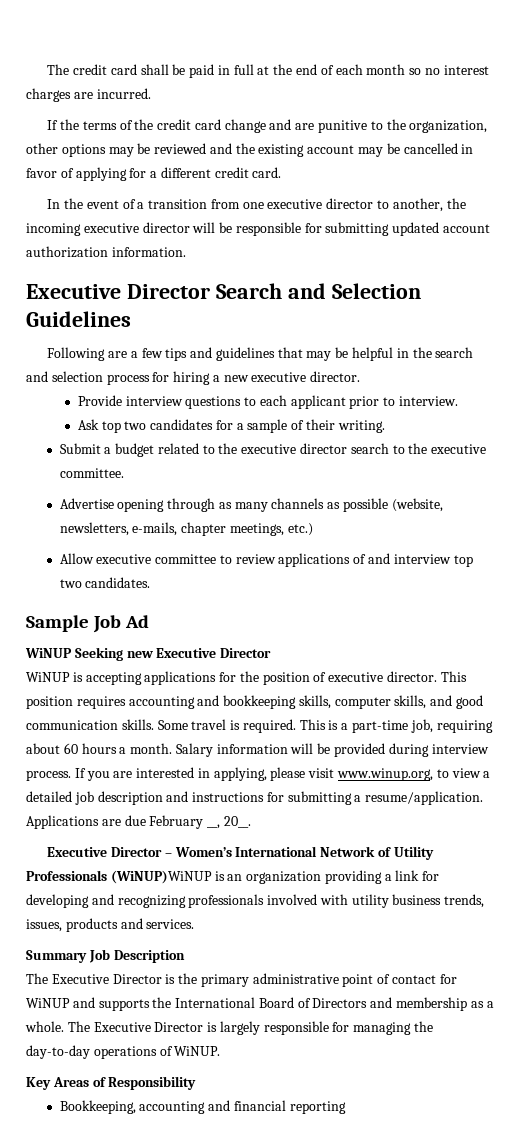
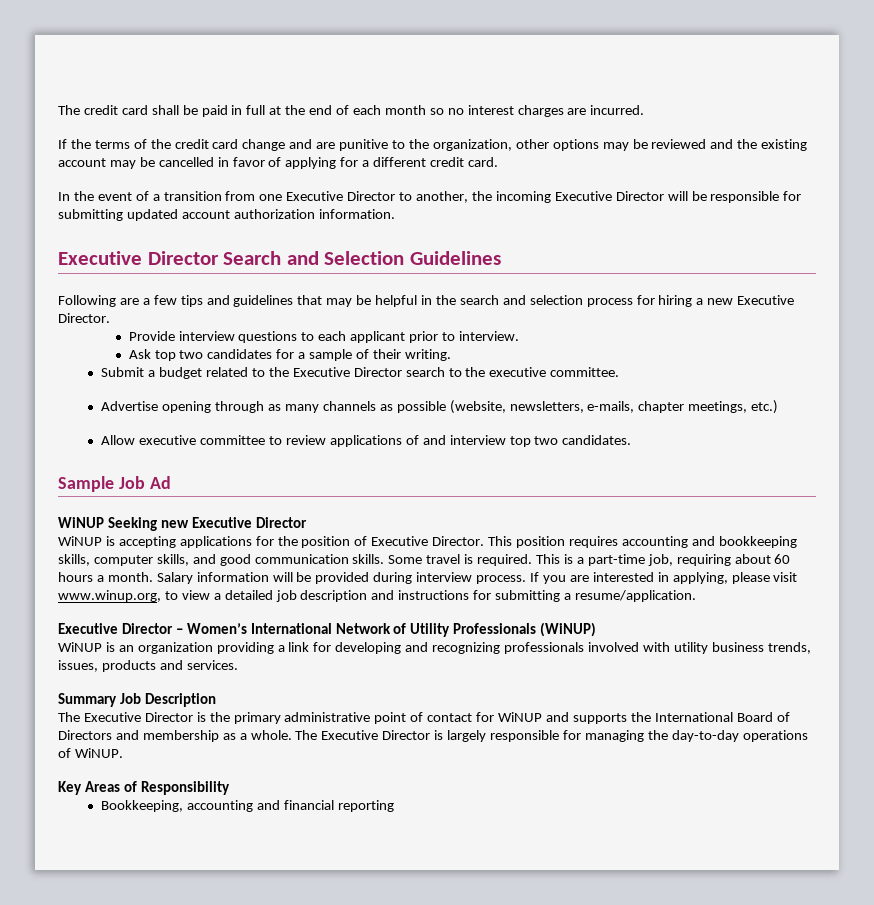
- In the event of a transition from one executive director to another, the incoming executive director will be responsible for submitting updated account authorization information.
+ In the event of a transition from one Executive Director to another, the incoming Executive Director will be responsible for submitting updated account authorization information.
- Following are a few tips and guidelines that may be helpful in the search and selection process for hiring a new executive director.
+ Following are a few tips and guidelines that may be helpful in the search and selection process for hiring a new Executive Director.
- Submit a budget related to the executive director search to the executive committee.
+ Submit a budget related to the Executive Director search to the executive committee.
- WiNUP is accepting applications for the position of executive director.
+ WiNUP is accepting applications for the position of Executive Director.
- Applications are due February __, 20__.
- Executive Director – Women’s International Network of Utility Professionals (WiNUP)WiNUP is an organization providing a link for developing and recognizing professionals involved with utility business trends, issues, products and services.
+ Executive Director – Women’s International Network of Utility Professionals (WiNUP)
+ WiNUP is an organization providing a link for developing and recognizing professionals involved with utility business trends, issues, products and services.

